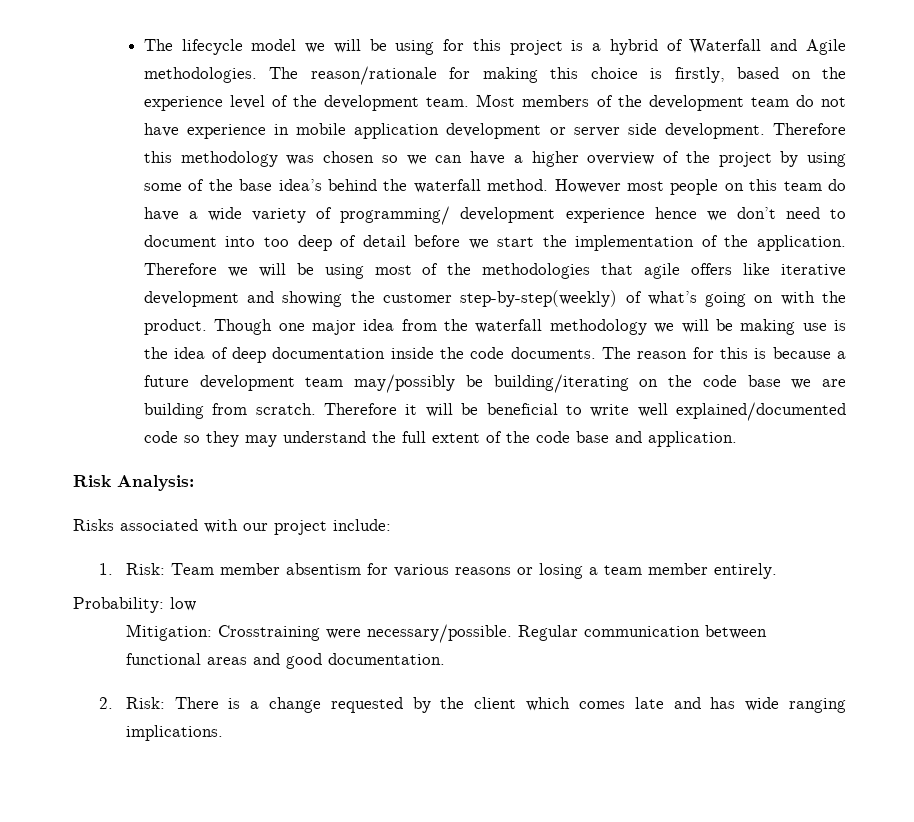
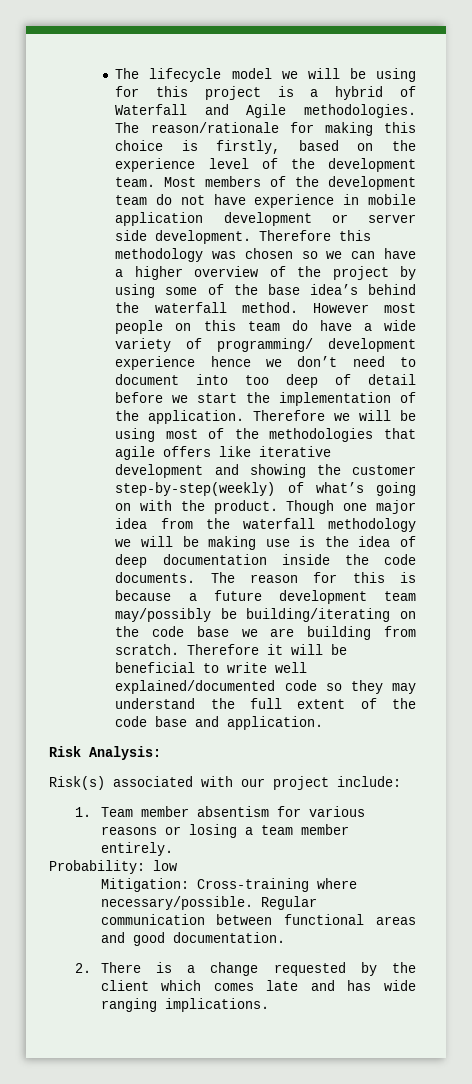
- Risks associated with our project include:
+ Risk(s) associated with our project include:
- 1. Risk: Team member absentism for various reasons or losing a team member entirely.
+ 1. Team member absentism for various reasons or losing a team member entirely.
- Mitigation: Crosstraining were necessary/possible.
+ Mitigation: Cross-training where necessary/possible.
- 2. Risk: There is a change requested by the client which comes late and has wide ranging implications.
+ 2. There is a change requested by the client which comes late and has wide ranging implications.

